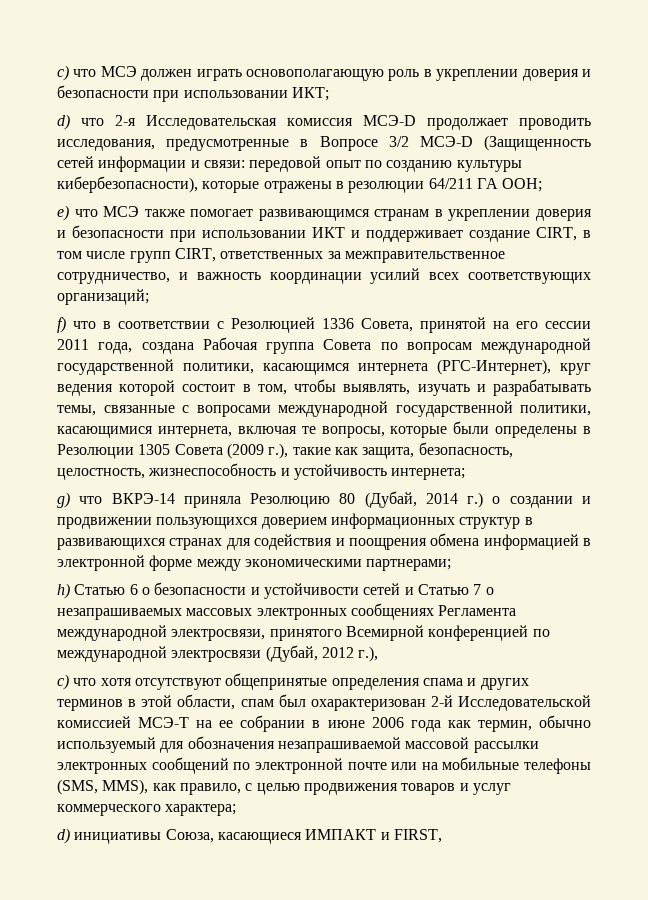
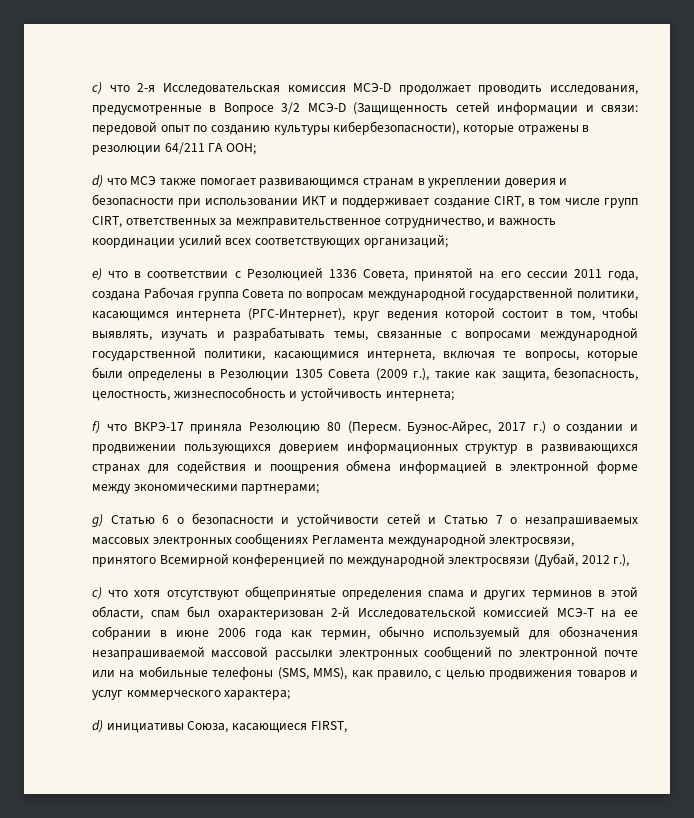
- с) что МСЭ должен играть основополагающую роль в укреплении доверия и безопасности при использовании ИКТ;
- d) что 2-я Исследовательская комиссия МСЭ-D продолжает проводить исследования, предусмотренные в Вопросе 3/2 МСЭ-D (Защищенность сетей информации и связи: передовой опыт по созданию культуры кибербезопасности), которые отражены в резолюции 64/211 ГА ООН;
+ c) что 2-я Исследовательская комиссия МСЭ-D продолжает проводить исследования, предусмотренные в Вопросе 3/2 МСЭ-D (Защищенность сетей информации и связи: передовой опыт по созданию культуры кибербезопасности), которые отражены в резолюции 64/211 ГА ООН;
- e) что МСЭ также помогает развивающимся странам в укреплении доверия и безопасности при использовании ИКТ и поддерживает создание CIRT, в том числе групп CIRT, ответственных за межправительственное сотрудничество, и важность координации усилий всех соответствующих организаций;
+ d) что МСЭ также помогает развивающимся странам в укреплении доверия и безопасности при использовании ИКТ и поддерживает создание CIRT, в том числе групп CIRT, ответственных за межправительственное сотрудничество, и важность координации усилий всех соответствующих организаций;
- f) что в соответствии с Резолюцией 1336 Совета, принятой на его сессии 2011 года, создана Рабочая группа Совета по вопросам международной государственной политики, касающимся интернета (РГС-Интернет), круг ведения которой состоит в том, чтобы выявлять, изучать и разрабатывать темы, связанные с вопросами международной государственной политики, касающимися интернета, включая те вопросы, которые были определены в Резолюции 1305 Совета (2009 г.), такие как защита, безопасность, целостность, жизнеспособность и устойчивость интернета;
+ e) что в соответствии с Резолюцией 1336 Совета, принятой на его сессии 2011 года, создана Рабочая группа Совета по вопросам международной государственной политики, касающимся интернета (РГС-Интернет), круг ведения которой состоит в том, чтобы выявлять, изучать и разрабатывать темы, связанные с вопросами международной государственной политики, касающимися интернета, включая те вопросы, которые были определены в Резолюции 1305 Совета (2009 г.), такие как защита, безопасность, целостность, жизнеспособность и устойчивость интернета;
- g) что ВКРЭ-14 приняла Резолюцию 80 (Дубай, 2014 г.) о создании и продвижении пользующихся доверием информационных структур в развивающихся странах для содействия и поощрения обмена информацией в электронной форме между экономическими партнерами;
+ f) что ВКРЭ-17 приняла Резолюцию 80 (Пересм. Буэнос-Айрес, 2017 г.) о создании и продвижении пользующихся доверием информационных структур в развивающихся странах для содействия и поощрения обмена информацией в электронной форме между экономическими партнерами;
- h) Статью 6 о безопасности и устойчивости сетей и Статью 7 о незапрашиваемых массовых электронных сообщениях Регламента международной электросвязи, принятого Всемирной конференцией по международной электросвязи (Дубай, 2012 г.),
+ g) Статью 6 о безопасности и устойчивости сетей и Статью 7 о незапрашиваемых массовых электронных сообщениях Регламента международной электросвязи, принятого Всемирной конференцией по международной электросвязи (Дубай, 2012 г.),
- d) инициативы Союза, касающиеся ИМПАКТ и FIRST,
+ d) инициативы Союза, касающиеся FIRST,

